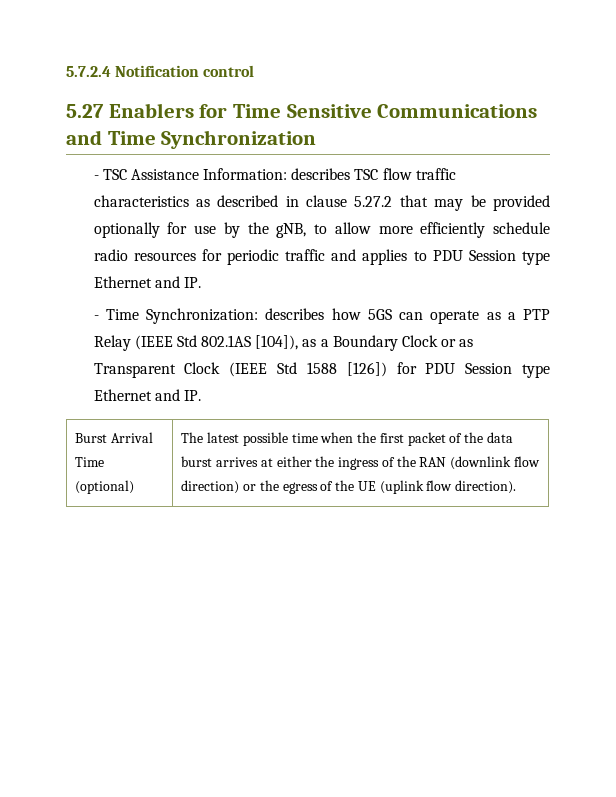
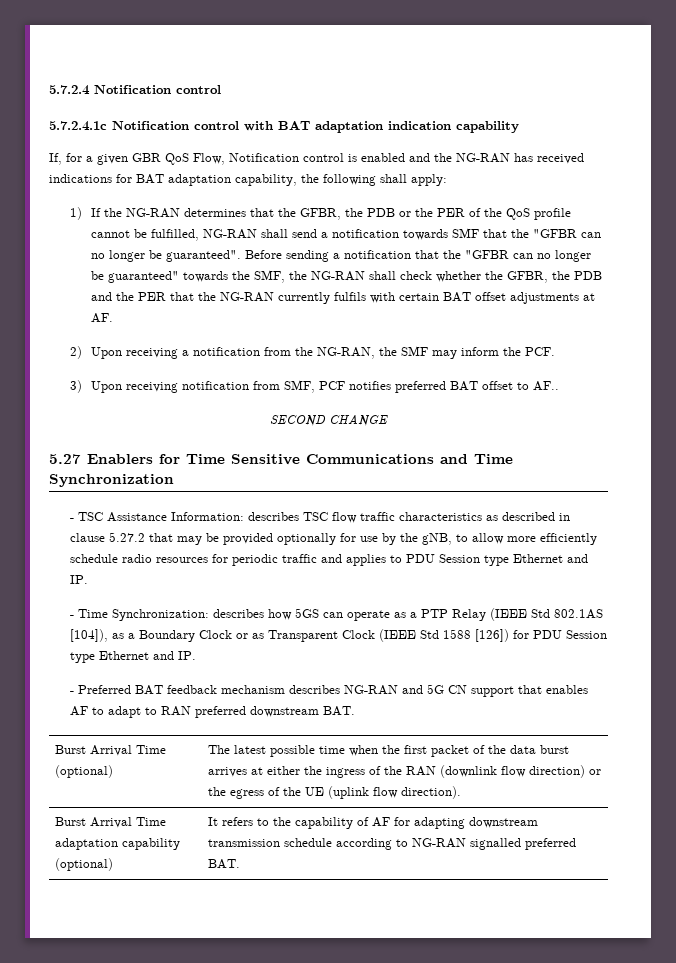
+ 5.7.2.4.1c Notification control with BAT adaptation indication capability
+ If, for a given GBR QoS Flow, Notification control is enabled and the NG-RAN has received indications for BAT adaptation capability, the following shall apply:
+ 1) If the NG-RAN determines that the GFBR, the PDB or the PER of the QoS profile cannot be fulfilled, NG-RAN shall send a notification towards SMF that the "GFBR can no longer be guaranteed". Before sending a notification that the "GFBR can no longer be guaranteed" towards the SMF, the NG-RAN shall check whether the GFBR, the PDB and the PER that the NG-RAN currently fulfils with certain BAT offset adjustments at AF.
+ 2) Upon receiving a notification from the NG-RAN, the SMF may inform the PCF.
+ 3) Upon receiving notification from SMF, PCF notifies preferred BAT offset to AF..
+ SECOND CHANGE
+ - Preferred BAT feedback mechanism describes NG-RAN and 5G CN support that enables AF to adapt to RAN preferred downstream BAT.
+ Burst Arrival Time adaptation capability (optional) | It refers to the capability of AF for adapting downstream transmission schedule according to NG-RAN signalled preferred BAT.

